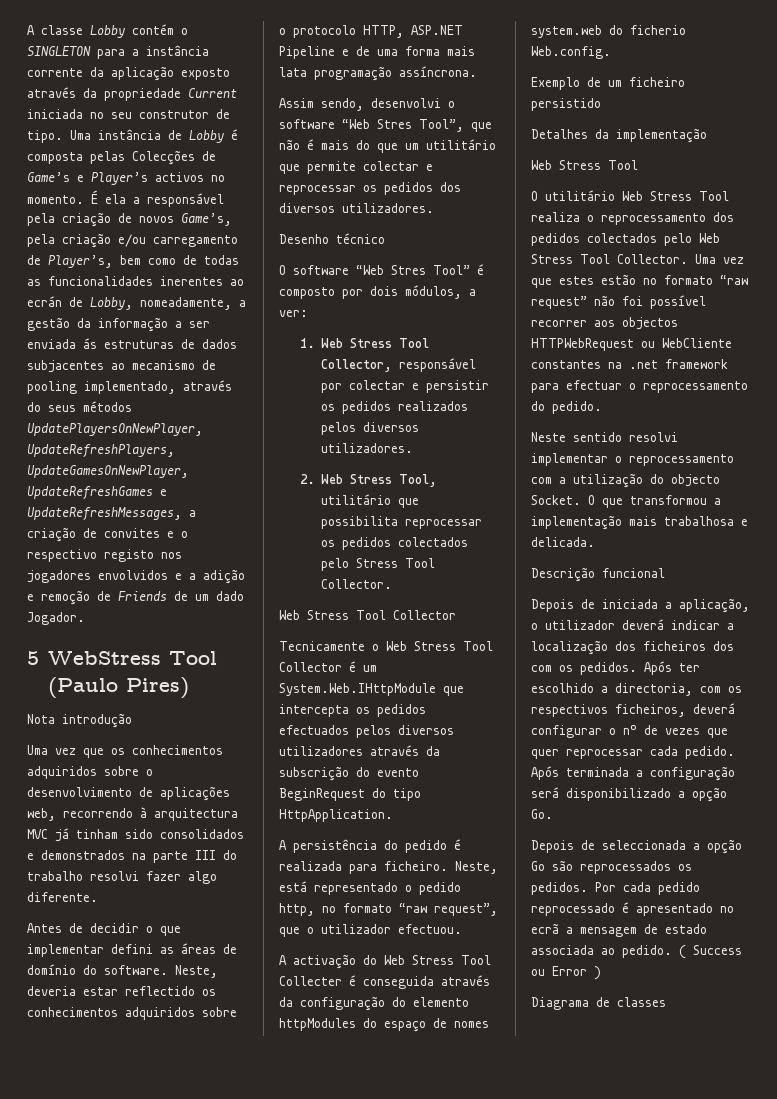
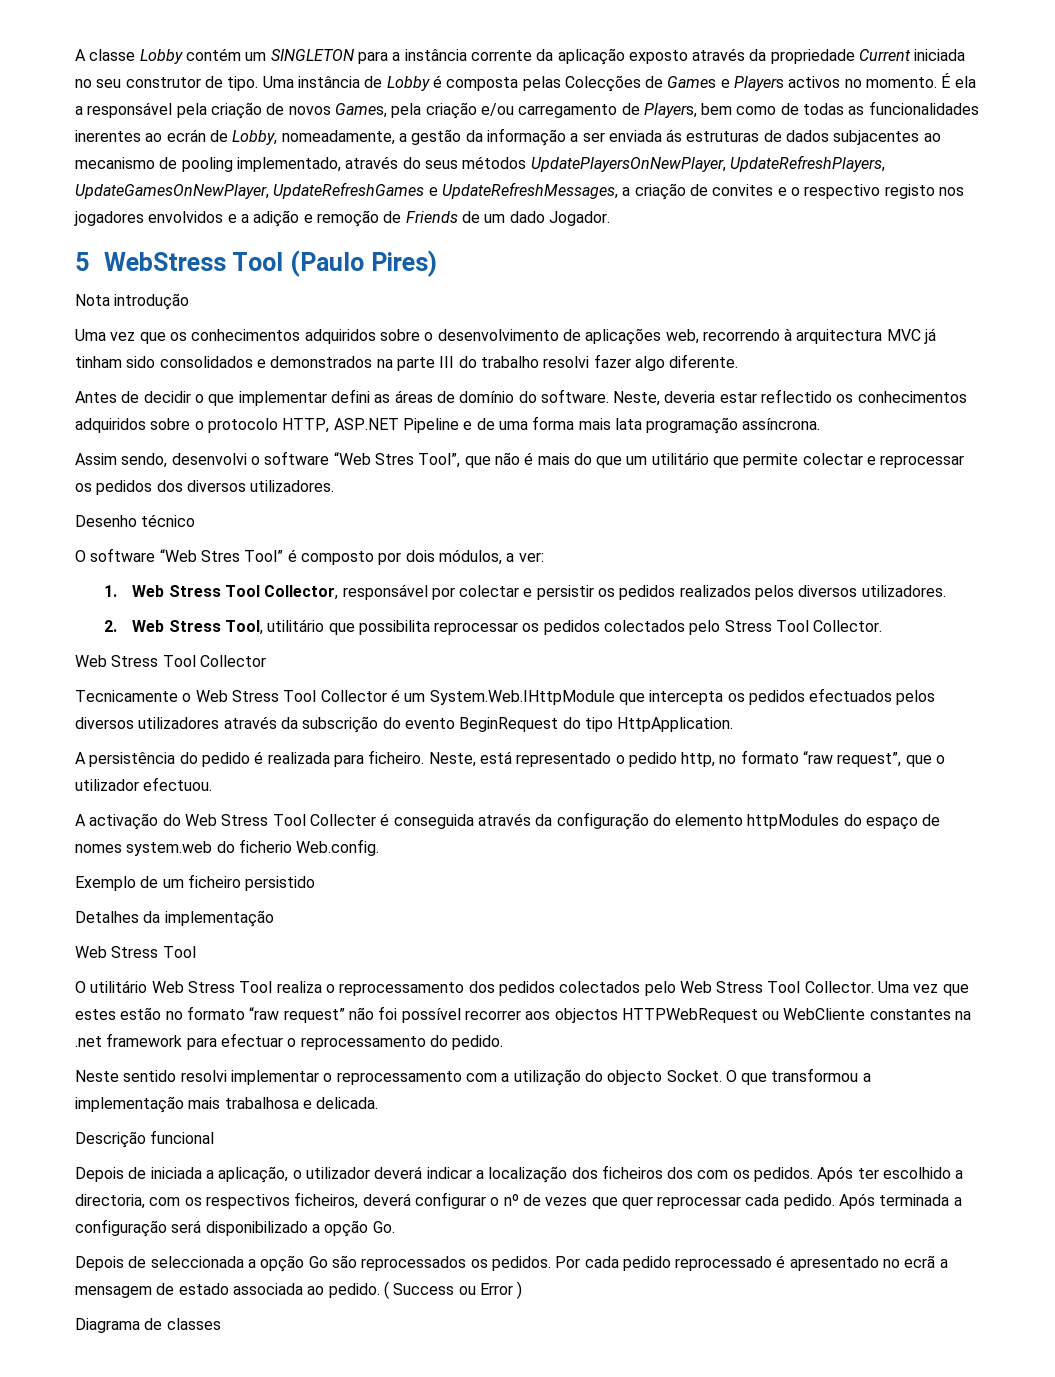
- A classe Lobby contém o SINGLETON para a instância corrente da aplicação exposto através da propriedade Current iniciada no seu construtor de tipo.
+ A classe Lobby contém um SINGLETON para a instância corrente da aplicação exposto através da propriedade Current iniciada no seu construtor de tipo.
- Uma instância de Lobby é composta pelas Colecções de Game’s e Player’s activos no momento.
+ Uma instância de Lobby é composta pelas Colecções de Games e Players activos no momento.
- É ela a responsável pela criação de novos Game’s, pela criação e/ou carregamento de Player’s, bem como de todas as funcionalidades inerentes ao ecrán de Lobby, nomeadamente, a gestão da informação a ser enviada ás estruturas de dados subjacentes ao mecanismo de pooling implementado, através do seus métodos UpdatePlayersOnNewPlayer, UpdateRefreshPlayers, UpdateGamesOnNewPlayer, UpdateRefreshGames e UpdateRefreshMessages, a criação de convites e o respectivo registo nos jogadores envolvidos e a adição e remoção de Friends de um dado Jogador.
+ É ela a responsável pela criação de novos Games, pela criação e/ou carregamento de Players, bem como de todas as funcionalidades inerentes ao ecrán de Lobby, nomeadamente, a gestão da informação a ser enviada ás estruturas de dados subjacentes ao mecanismo de pooling implementado, através do seus métodos UpdatePlayersOnNewPlayer, UpdateRefreshPlayers, UpdateGamesOnNewPlayer, UpdateRefreshGames e UpdateRefreshMessages, a criação de convites e o respectivo registo nos jogadores envolvidos e a adição e remoção de Friends de um dado Jogador.

